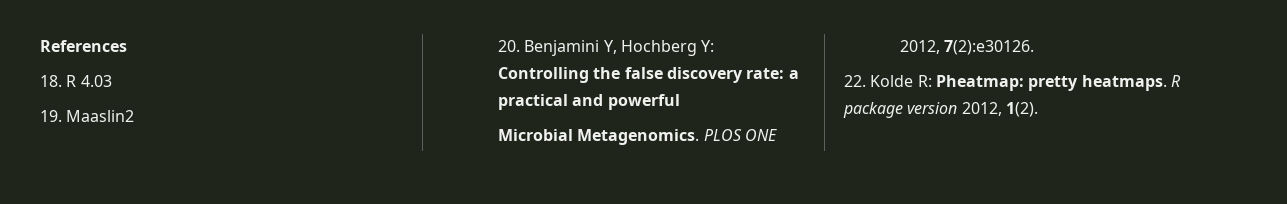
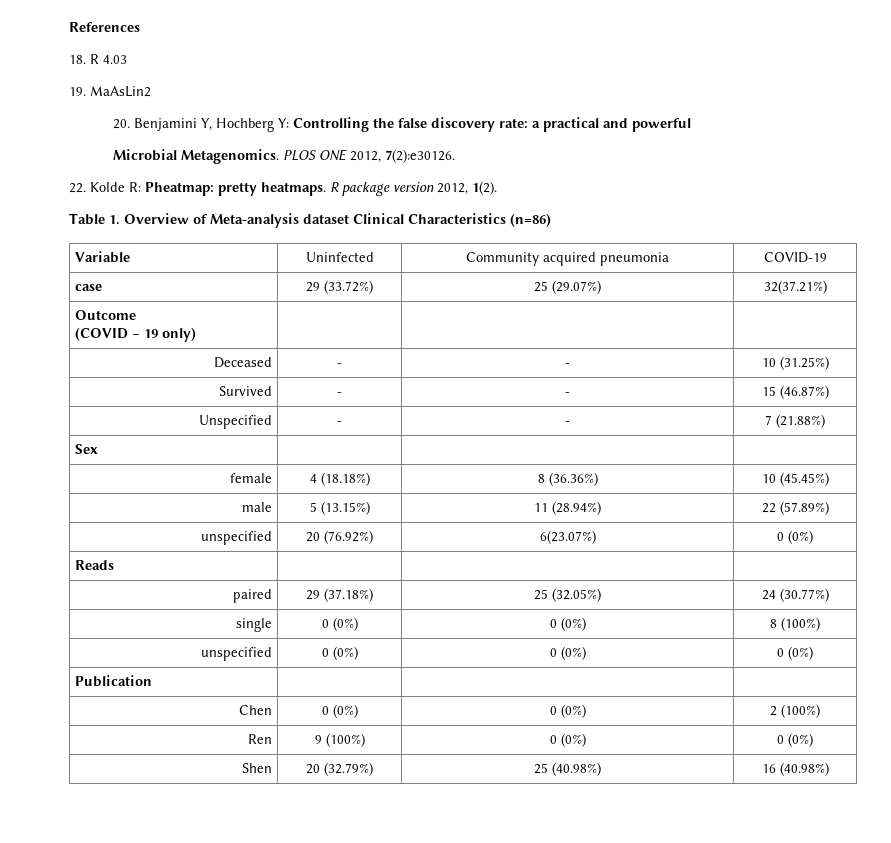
- 19. Maaslin2
+ 19. MaAsLin2
+ Table 1. Overview of Meta-analysis dataset Clinical Characteristics (n=86)
+ Variable | Uninfected | Community acquired pneumonia | COVID-19
+ case | 29 (33.72%) | 25 (29.07%) | 32(37.21%)
+ Outcome
+ (COVID – 19 only) | | |
+ Deceased | - | - | 10 (31.25%)
+ Survived | - | - | 15 (46.87%)
+ Unspecified | - | - | 7 (21.88%)
+ Sex | | |
+ female | 4 (18.18%) | 8 (36.36%) | 10 (45.45%)
+ male | 5 (13.15%) | 11 (28.94%) | 22 (57.89%)
+ unspecified | 20 (76.92%) | 6(23.07%) | 0 (0%)
+ Reads | | |
+ paired | 29 (37.18%) | 25 (32.05%) | 24 (30.77%)
+ single | 0 (0%) | 0 (0%) | 8 (100%)
+ unspecified | 0 (0%) | 0 (0%) | 0 (0%)
+ Publication | | |
+ Chen | 0 (0%) | 0 (0%) | 2 (100%)
+ Ren | 9 (100%) | 0 (0%) | 0 (0%)
+ Shen | 20 (32.79%) | 25 (40.98%) | 16 (40.98%)

